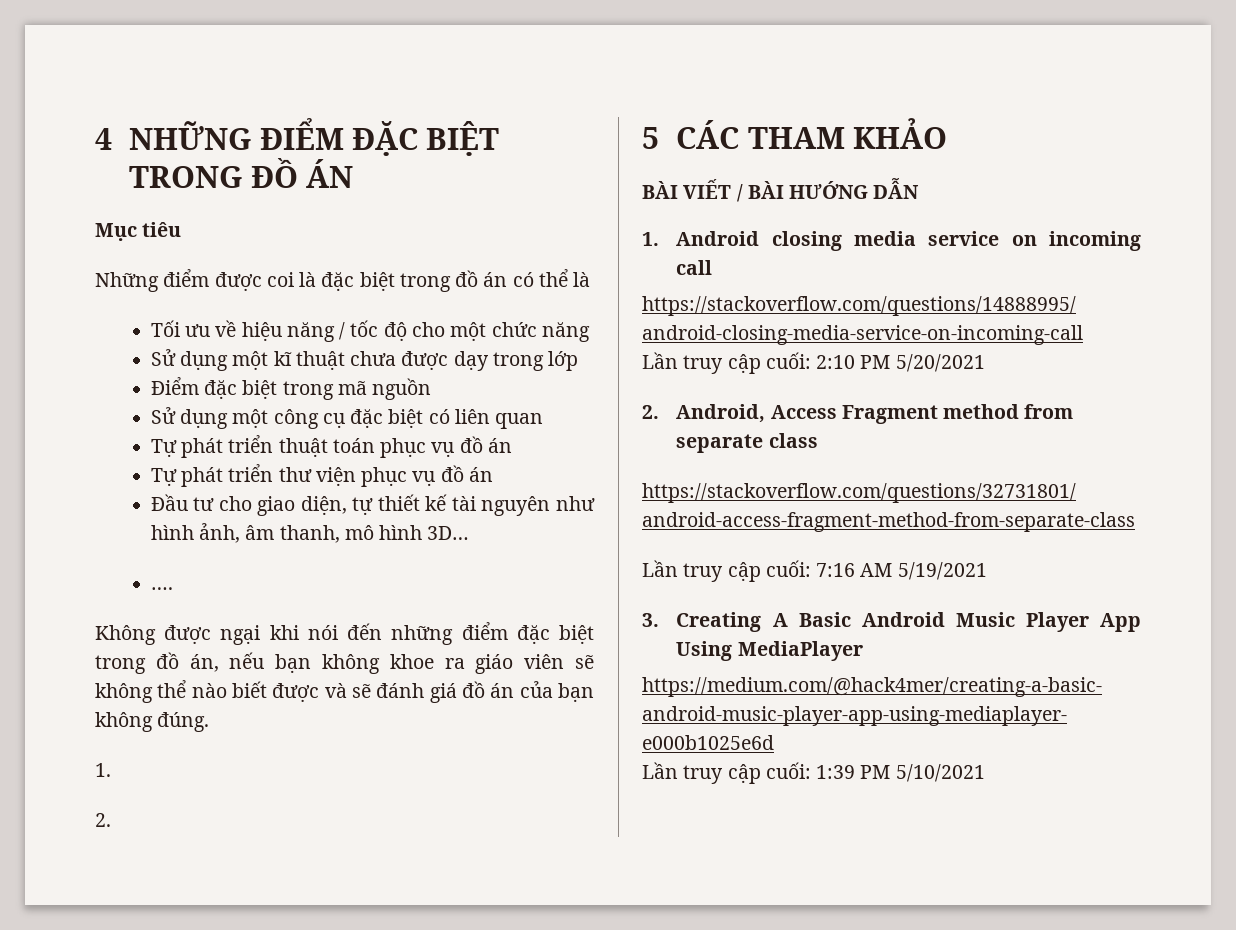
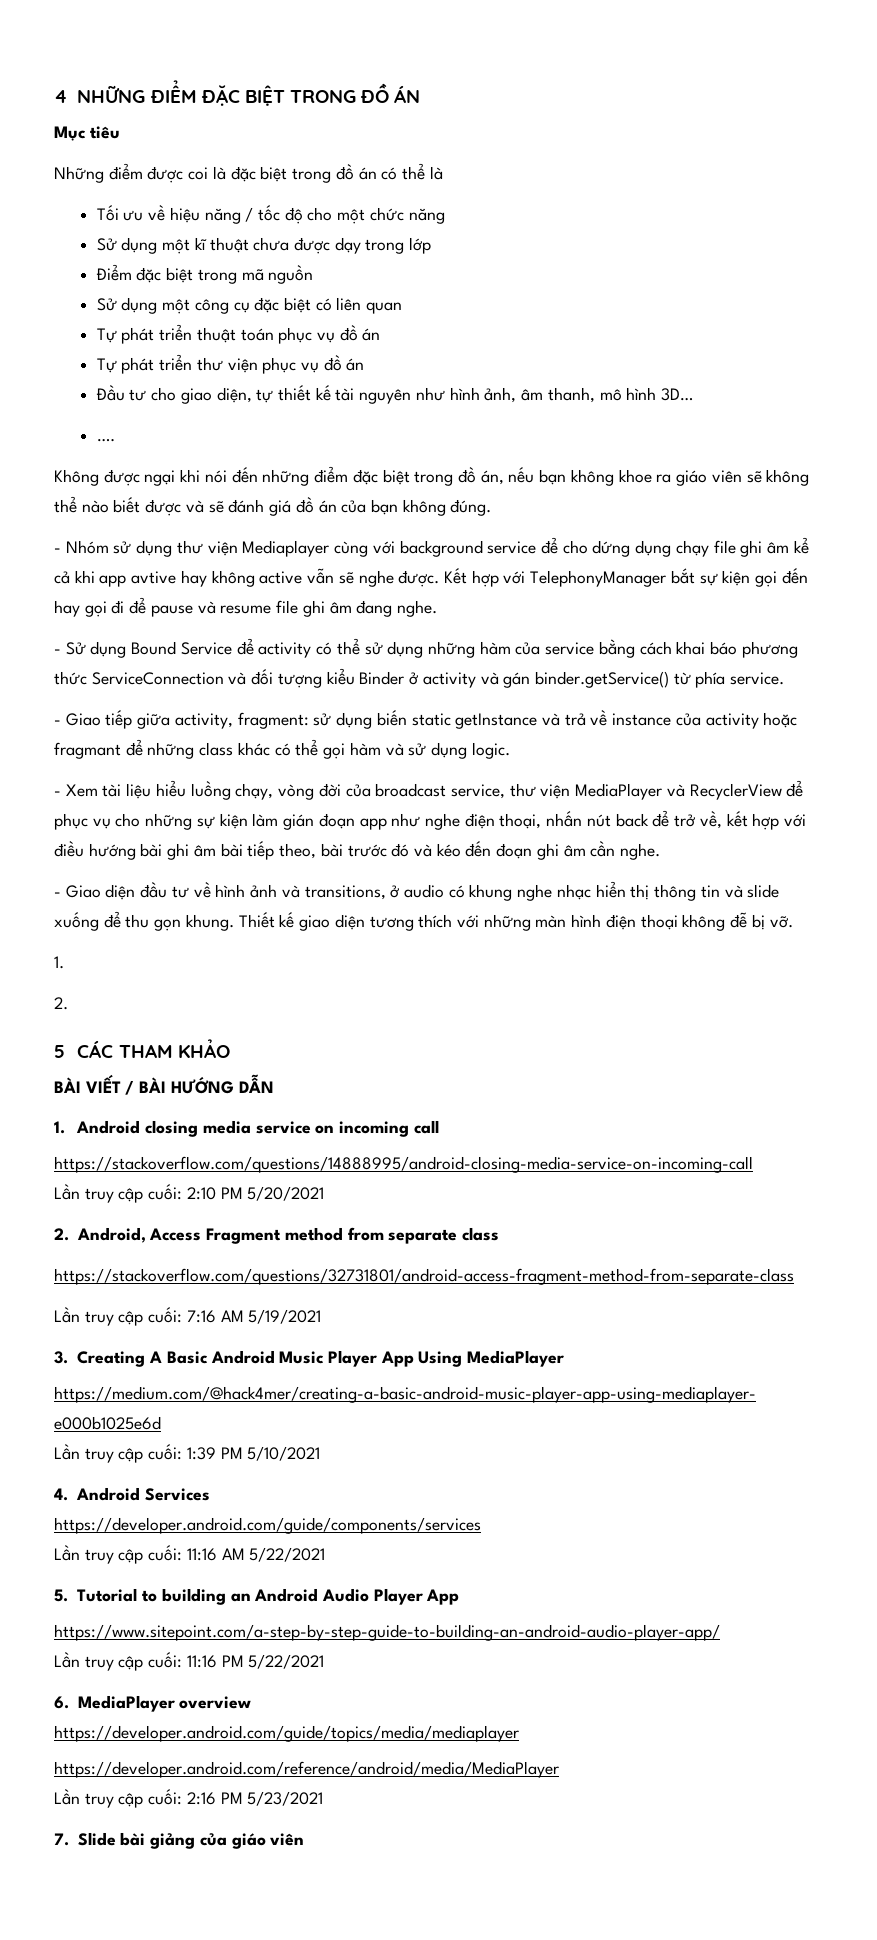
+ - Nhóm sử dụng thư viện Mediaplayer cùng với background service để cho dứng dụng chạy file ghi âm kể cả khi app avtive hay không active vẫn sẽ nghe được. Kết hợp với TelephonyManager bắt sự kiện gọi đến hay gọi đi để pause và resume file ghi âm đang nghe.
+ - Sử dụng Bound Service để activity có thể sử dụng những hàm của service bằng cách khai báo phương thức ServiceConnection và đối tượng kiểu Binder ở activity và gán binder.getService() từ phía service.
+ - Giao tiếp giữa activity, fragment: sử dụng biến static getInstance và trả về instance của activity hoặc fragmant để những class khác có thể gọi hàm và sử dụng logic.
+ - Xem tài liệu hiểu luồng chạy, vòng đời của broadcast service, thư viện MediaPlayer và RecyclerView để phục vụ cho những sự kiện làm gián đoạn app như nghe điện thoại, nhấn nút back để trở về, kết hợp với điều hướng bài ghi âm bài tiếp theo, bài trước đó và kéo đến đoạn ghi âm cần nghe.
+ - Giao diện đầu tư về hình ảnh và transitions, ở audio có khung nghe nhạc hiển thị thông tin và slide xuống để thu gọn khung. Thiết kế giao diện tương thích với những màn hình điện thoại không đễ bị vỡ.
+ 4. Android Services
+ https://developer.android.com/guide/components/services
+ Lần truy cập cuối: 11:16 AM 5/22/2021
+ 5. Tutorial to building an Android Audio Player App
+ https://www.sitepoint.com/a-step-by-step-guide-to-building-an-android-audio-player-app/
+ Lần truy cập cuối: 11:16 PM 5/22/2021
+ 6. MediaPlayer overview
+ https://developer.android.com/guide/topics/media/mediaplayer
+ https://developer.android.com/reference/android/media/MediaPlayer
+ Lần truy cập cuối: 2:16 PM 5/23/2021
+ 7. Slide bài giảng của giáo viên

